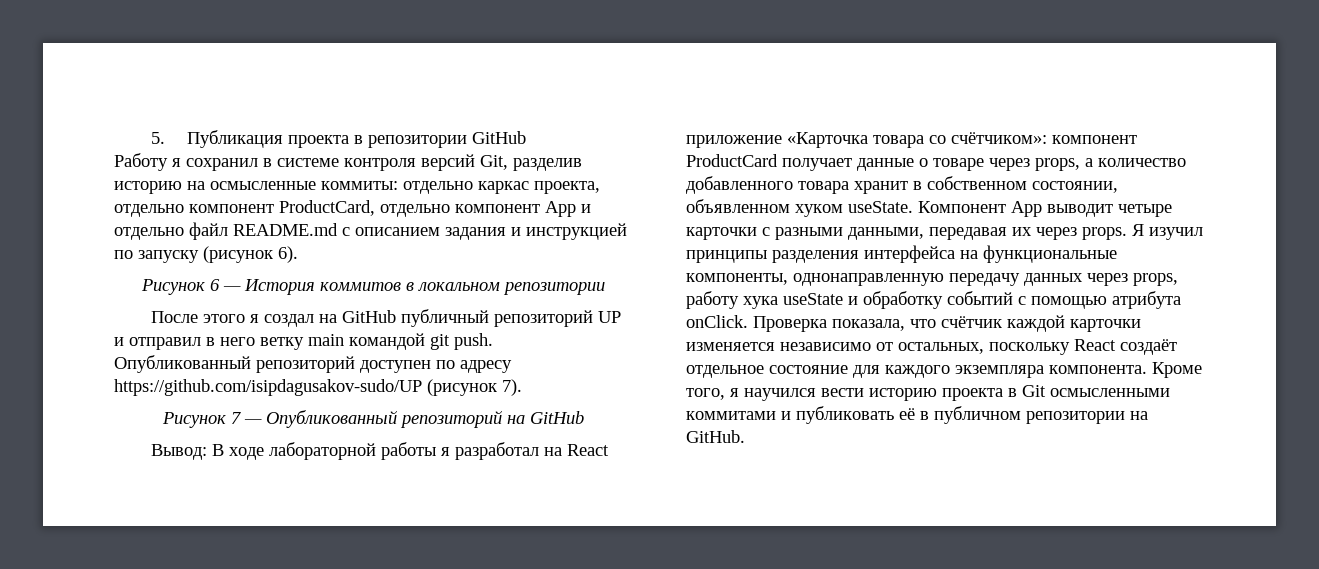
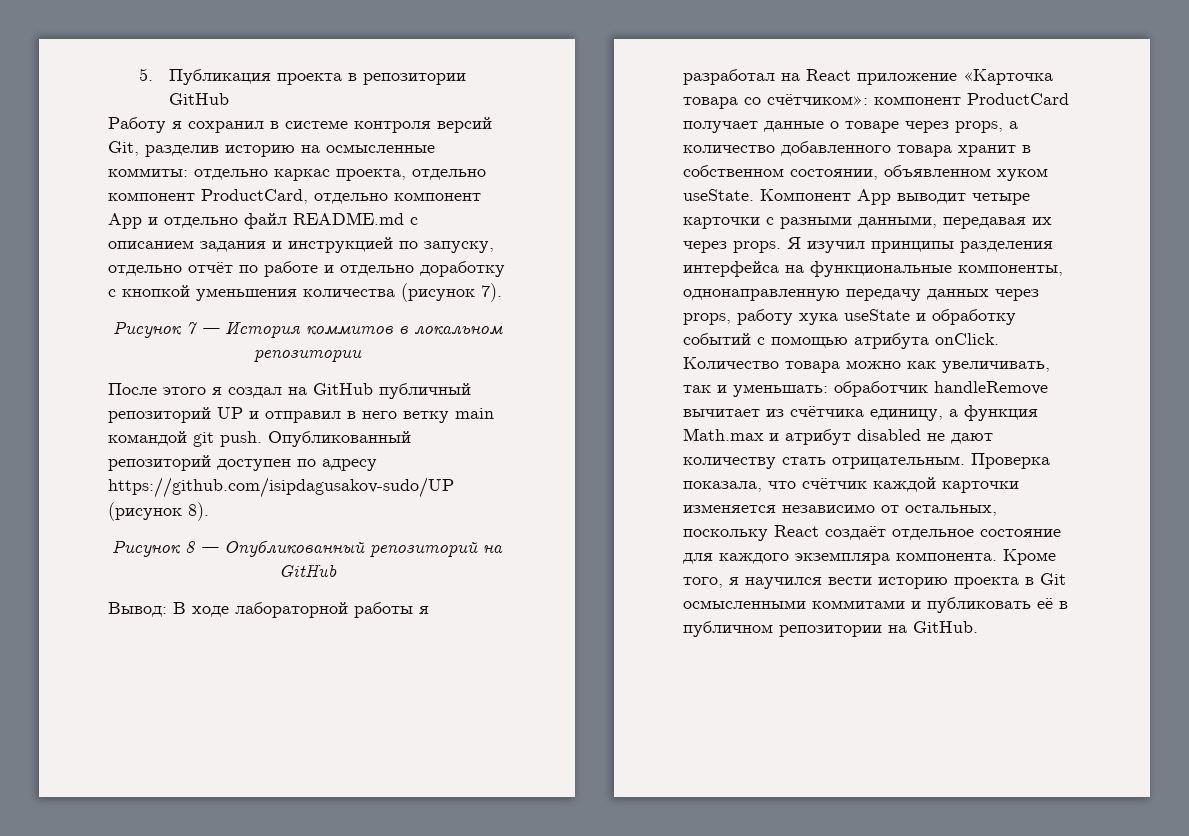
- Работу я сохранил в системе контроля версий Git, разделив историю на осмысленные коммиты: отдельно каркас проекта, отдельно компонент ProductCard, отдельно компонент App и отдельно файл README.md с описанием задания и инструкцией по запуску (рисунок 6).
- Рисунок 6 — История коммитов в локальном репозитории
+ Работу я сохранил в системе контроля версий Git, разделив историю на осмысленные коммиты: отдельно каркас проекта, отдельно компонент ProductCard, отдельно компонент App и отдельно файл README.md с описанием задания и инструкцией по запуску, отдельно отчёт по работе и отдельно доработку с кнопкой уменьшения количества (рисунок 7).
+ Рисунок 7 — История коммитов в локальном репозитории
- Опубликованный репозиторий доступен по адресу https://github.com/isipdagusakov-sudo/UP (рисунок 7).
- Рисунок 7 — Опубликованный репозиторий на GitHub
+ Опубликованный репозиторий доступен по адресу https://github.com/isipdagusakov-sudo/UP (рисунок 8).
+ Рисунок 8 — Опубликованный репозиторий на GitHub
+ Количество товара можно как увеличивать, так и уменьшать: обработчик handleRemove вычитает из счётчика единицу, а функция Math.max и атрибут disabled не дают количеству стать отрицательным.

